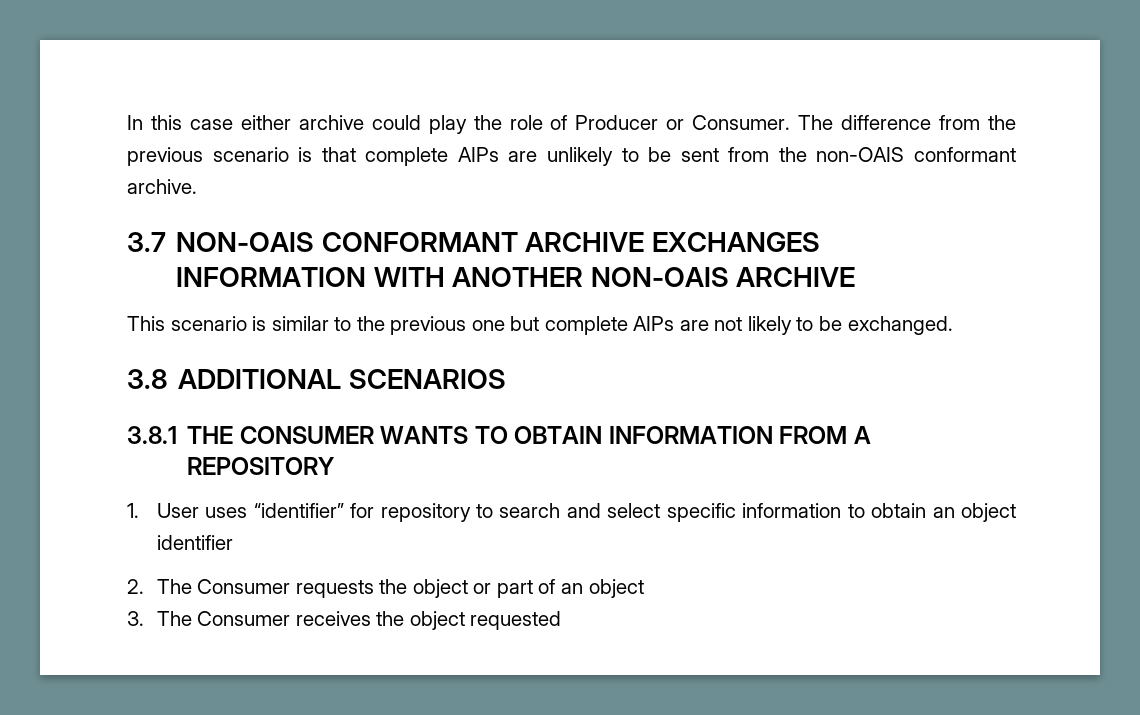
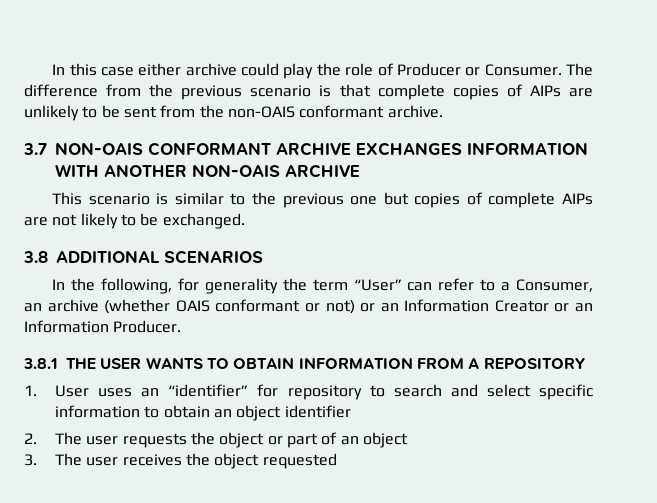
- The difference from the previous scenario is that complete AIPs are unlikely to be sent from the non-OAIS conformant archive.
+ The difference from the previous scenario is that complete copies of AIPs are unlikely to be sent from the non-OAIS conformant archive.
- This scenario is similar to the previous one but complete AIPs are not likely to be exchanged.
+ This scenario is similar to the previous one but copies of complete AIPs are not likely to be exchanged.
+ In the following, for generality the term “User” can refer to a Consumer, an archive (whether OAIS conformant or not) or an Information Creator or an Information Producer.
- 3.8.1 THE CONSUMER WANTS TO OBTAIN INFORMATION FROM A REPOSITORY
+ 3.8.1 THE USER WANTS TO OBTAIN INFORMATION FROM A REPOSITORY
- 1. User uses “identifier” for repository to search and select specific information to obtain an object identifier
+ 1. User uses an “identifier” for repository to search and select specific information to obtain an object identifier
- 2. The Consumer requests the object or part of an object
+ 2. The user requests the object or part of an object
- 3. The Consumer receives the object requested
+ 3. The user receives the object requested

